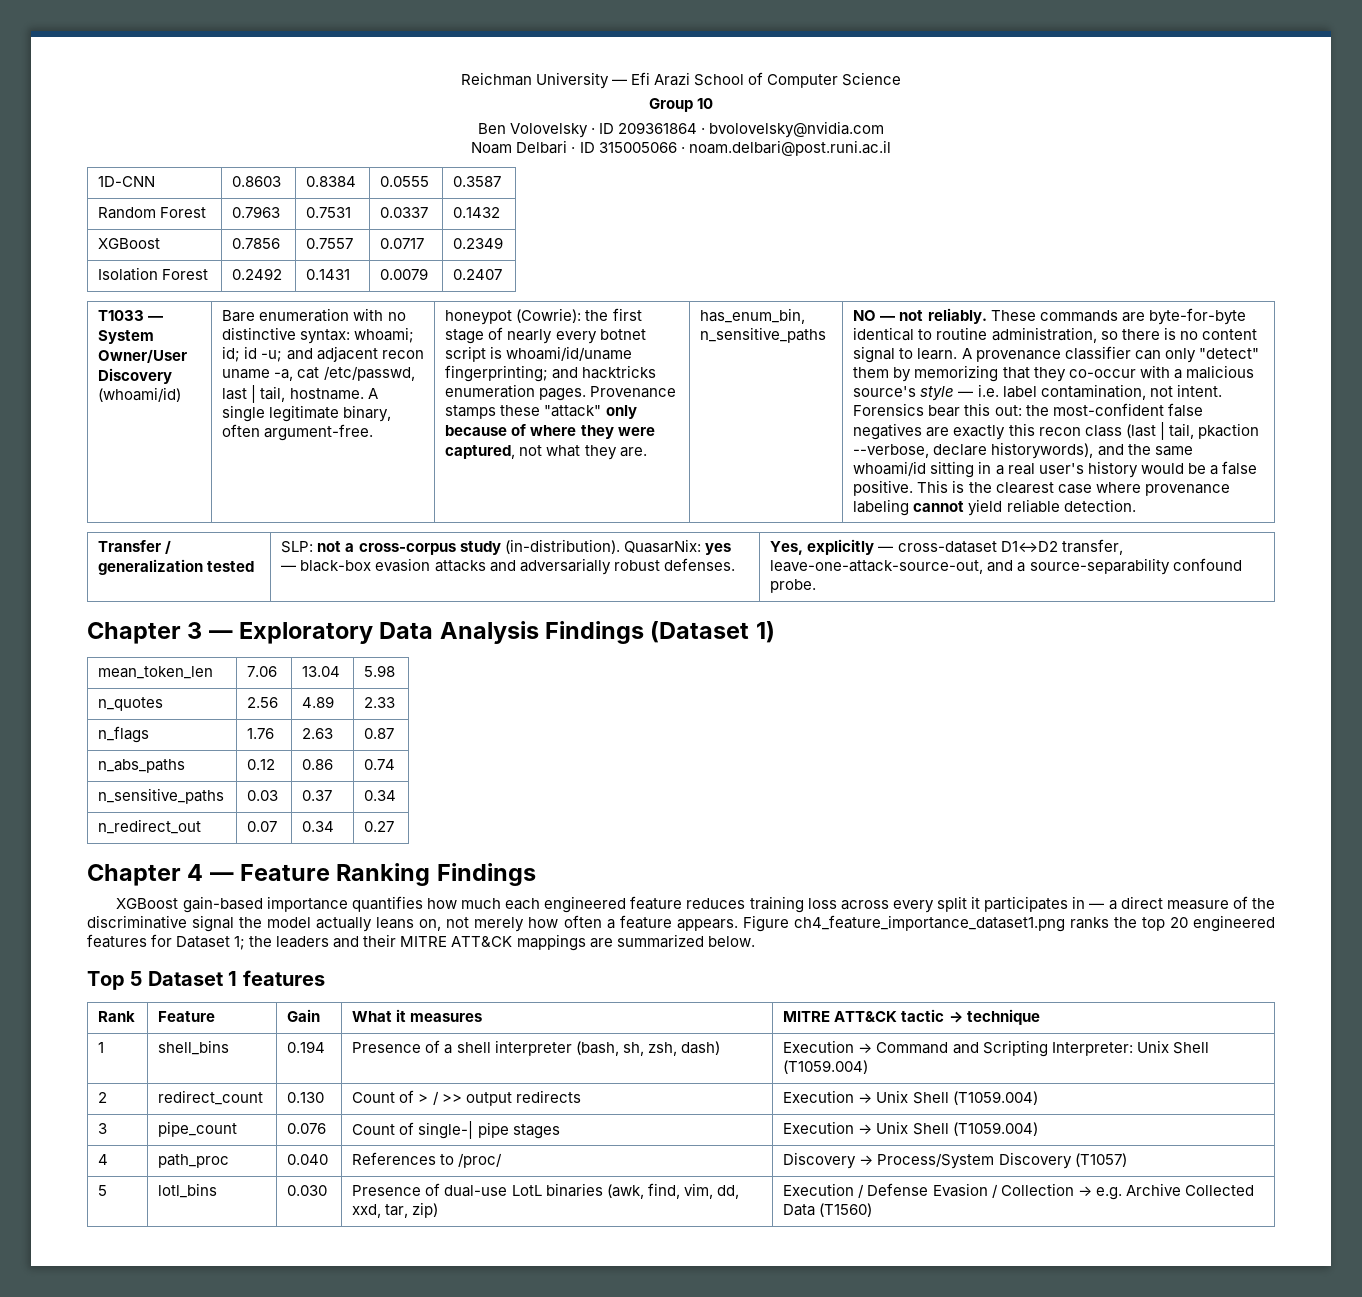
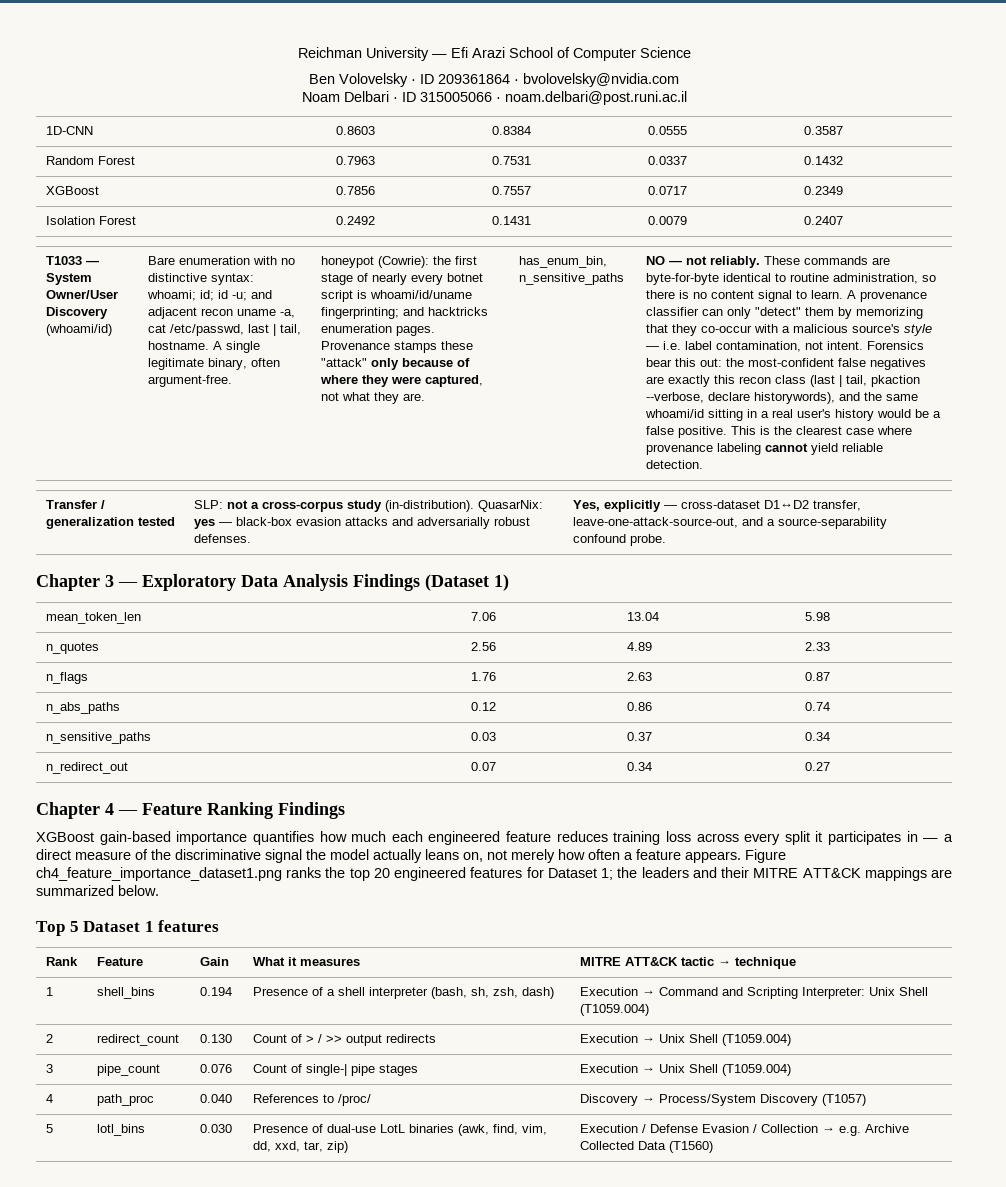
- Group 10

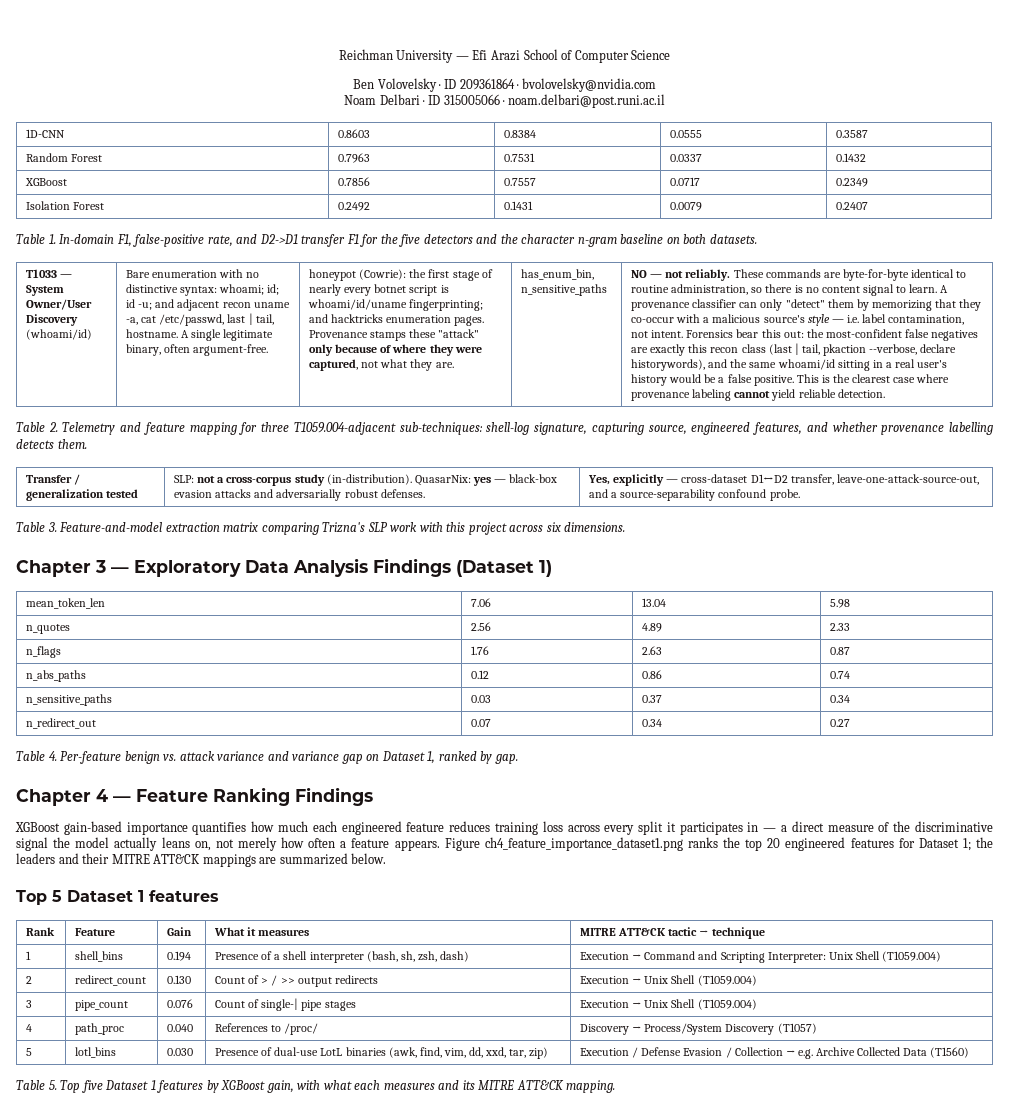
+ Table 1. In-domain F1, false-positive rate, and D2->D1 transfer F1 for the five detectors and the character n-gram baseline on both datasets.
+ Table 2. Telemetry and feature mapping for three T1059.004-adjacent sub-techniques: shell-log signature, capturing source, engineered features, and whether provenance labelling detects them.
+ Table 3. Feature-and-model extraction matrix comparing Trizna's SLP work with this project across six dimensions.
+ Table 4. Per-feature benign vs. attack variance and variance gap on Dataset 1, ranked by gap.
+ Table 5. Top five Dataset 1 features by XGBoost gain, with what each measures and its MITRE ATT&CK mapping.

